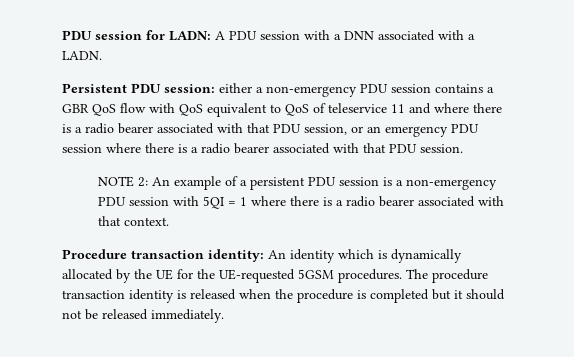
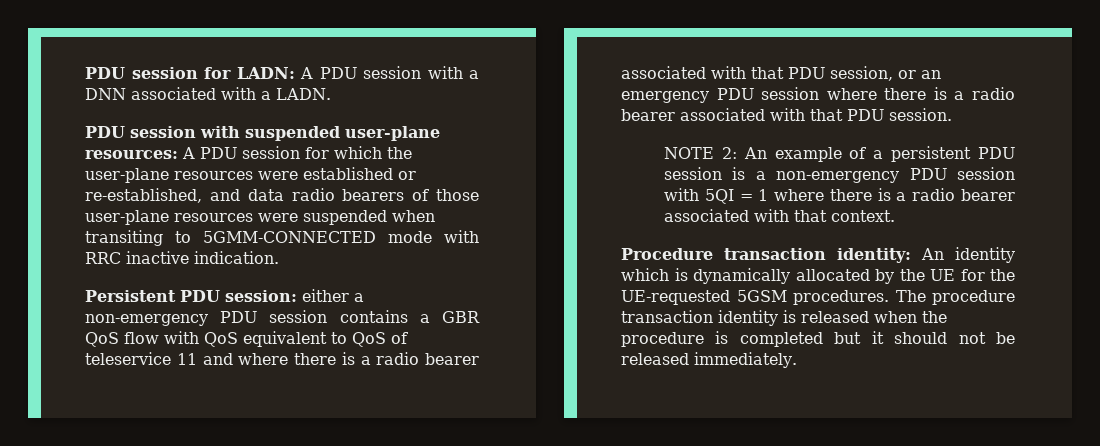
+ PDU session with suspended user-plane resources: A PDU session for which the user-plane resources were established or re-established, and data radio bearers of those user-plane resources were suspended when transiting to 5GMM-CONNECTED mode with RRC inactive indication.

